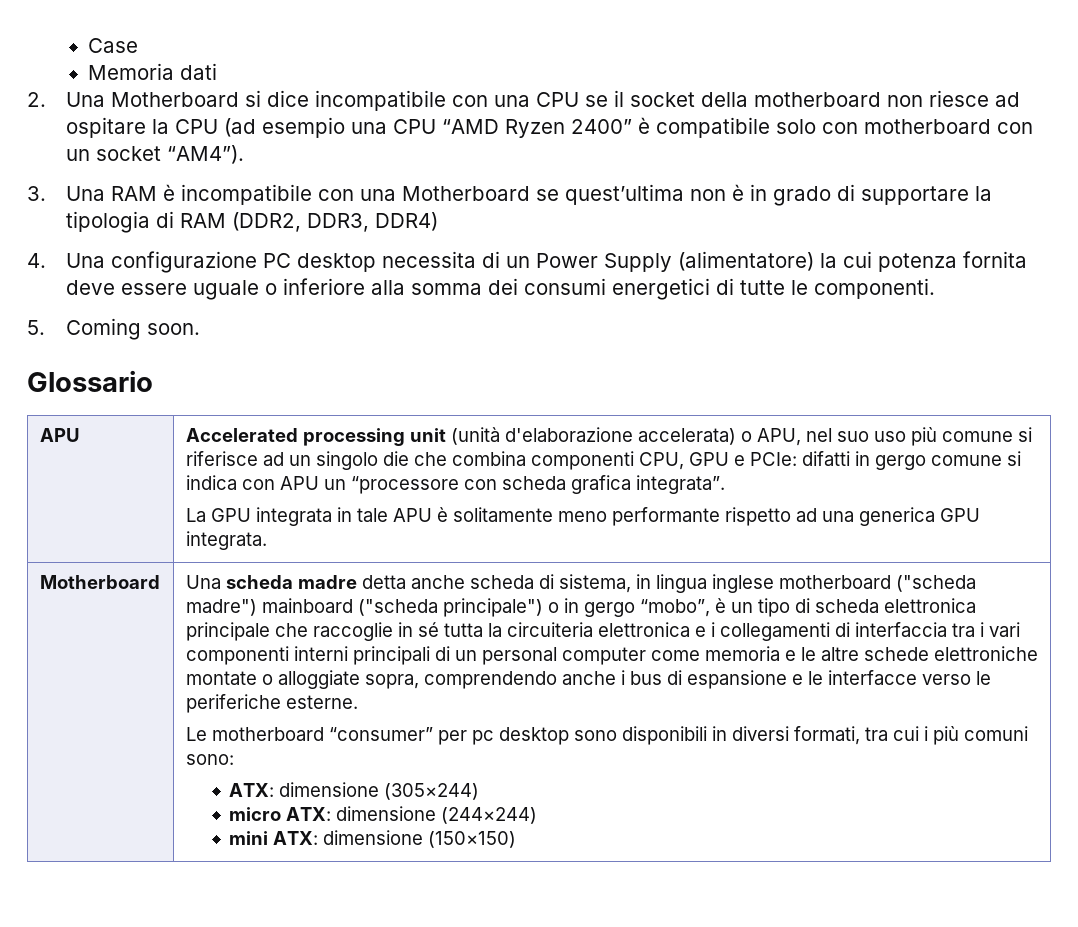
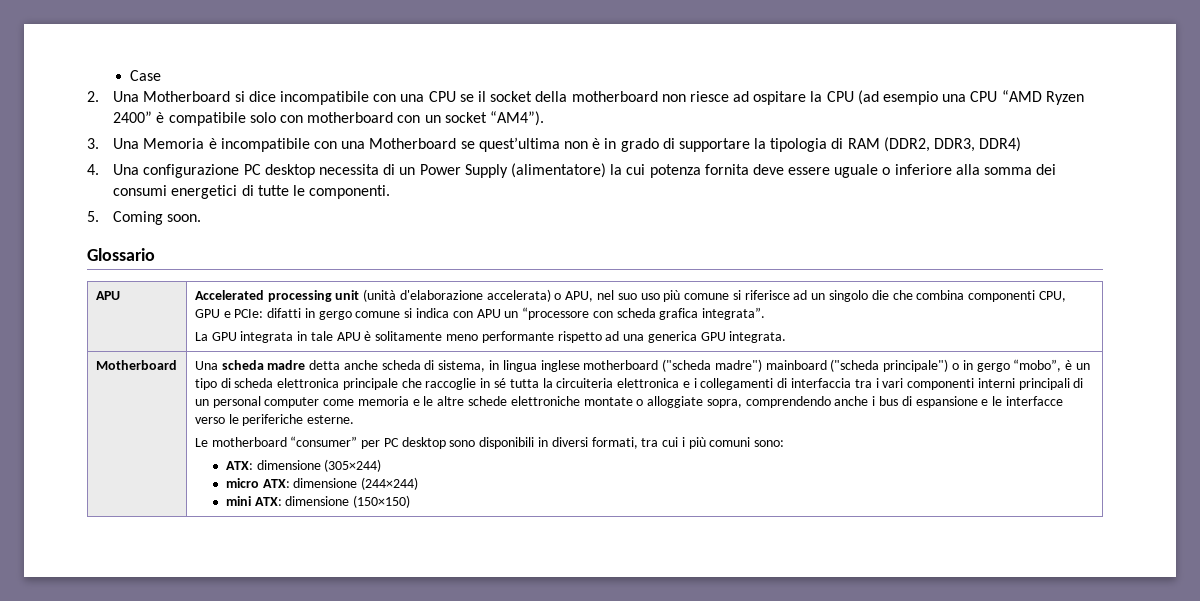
- Memoria dati
- 3. Una RAM è incompatibile con una Motherboard se quest’ultima non è in grado di supportare la tipologia di RAM (DDR2, DDR3, DDR4)
+ 3. Una Memoria è incompatibile con una Motherboard se quest’ultima non è in grado di supportare la tipologia di RAM (DDR2, DDR3, DDR4)
- Le motherboard “consumer” per pc desktop sono disponibili in diversi formati, tra cui i più comuni sono:
+ Le motherboard “consumer” per PC desktop sono disponibili in diversi formati, tra cui i più comuni sono:

